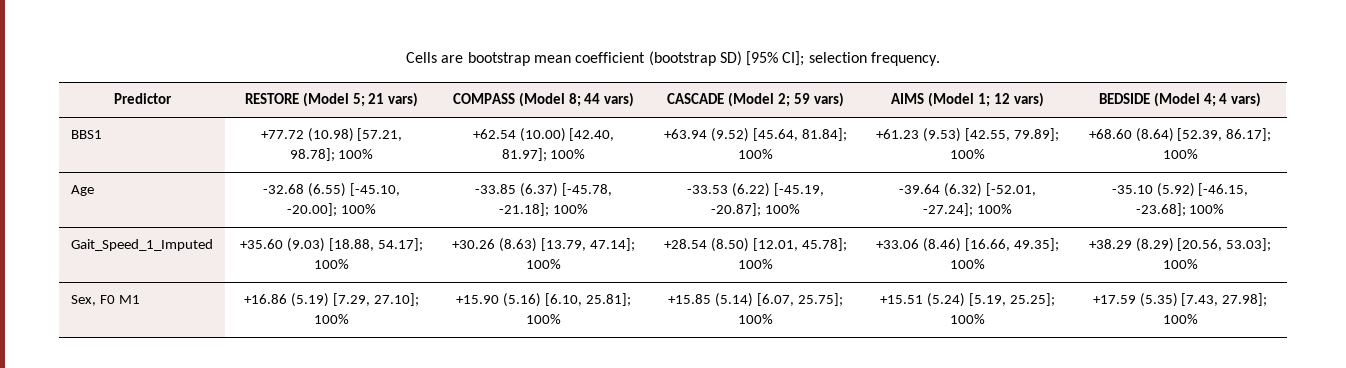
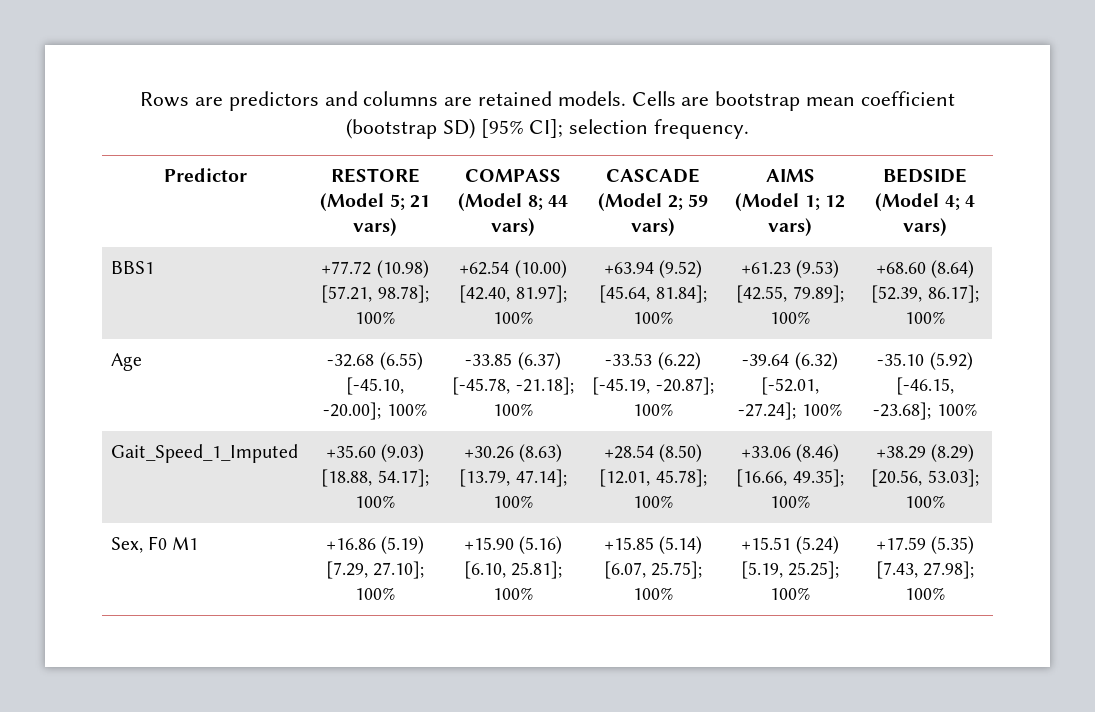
+ Rows are predictors and columns are retained models.

